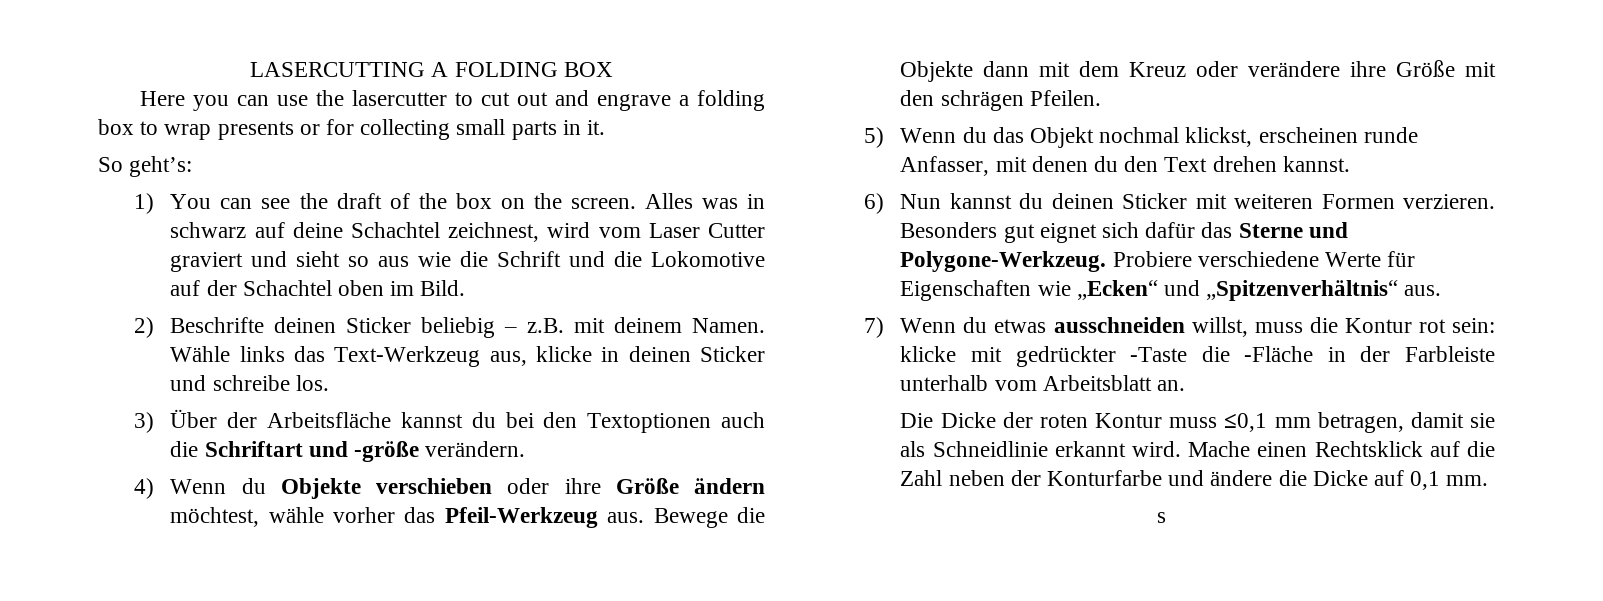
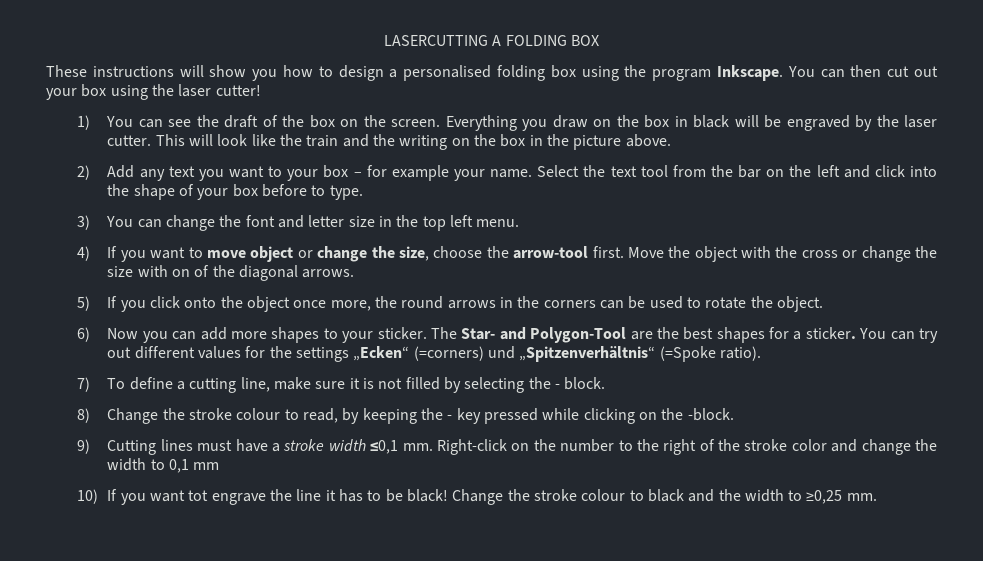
- Here you can use the lasercutter to cut out and engrave a folding box to wrap presents or for collecting small parts in it.
- So geht’s:
+ These instructions will show you how to design a personalised folding box using the program Inkscape. You can then cut out your box using the laser cutter!
- Alles was in schwarz auf deine Schachtel zeichnest, wird vom Laser Cutter graviert und sieht so aus wie die Schrift und die Lokomotive auf der Schachtel oben im Bild.
- 2) Beschrifte deinen Sticker beliebig – z.B. mit deinem Namen. Wähle links das Text-Werkzeug aus, klicke in deinen Sticker und schreibe los.
- 3) Über der Arbeitsfläche kannst du bei den Textoptionen auch die Schriftart und -größe verändern.
- 4) Wenn du Objekte verschieben oder ihre Größe ändern möchtest, wähle vorher das Pfeil-Werkzeug aus. Bewege die Objekte dann mit dem Kreuz oder verändere ihre Größe mit den schrägen Pfeilen.
- 5) Wenn du das Objekt nochmal klickst, erscheinen runde Anfasser, mit denen du den Text drehen kannst.
- 6) Nun kannst du deinen Sticker mit weiteren Formen verzieren. Besonders gut eignet sich dafür das Sterne und Polygone-Werkzeug. Probiere verschiedene Werte für Eigenschaften wie „Ecken“ und „Spitzenverhältnis“ aus.
- 7) Wenn du etwas ausschneiden willst, muss die Kontur rot sein: klicke mit gedrückter -Taste die -Fläche in der Farbleiste unterhalb vom Arbeitsblatt an.
- Die Dicke der roten Kontur muss ≤0,1 mm betragen, damit sie als Schneidlinie erkannt wird. Mache einen Rechtsklick auf die Zahl neben der Konturfarbe und ändere die Dicke auf 0,1 mm.
- s
+ Everything you draw on the box in black will be engraved by the laser cutter. This will look like the train and the writing on the box in the picture above.
+ 2) Add any text you want to your box – for example your name. Select the text tool from the bar on the left and click into the shape of your box before to type.
+ 3) You can change the font and letter size in the top left menu.
+ 4) If you want to move object or change the size, choose the arrow-tool first. Move the object with the cross or change the size with on of the diagonal arrows.
+ 5) If you click onto the object once more, the round arrows in the corners can be used to rotate the object.
+ 6) Now you can add more shapes to your sticker. The Star- and Polygon-Tool are the best shapes for a sticker. You can try out different values for the settings „Ecken“ (=corners) und „Spitzenverhältnis“ (=Spoke ratio).
+ 7) To define a cutting line, make sure it is not filled by selecting the - block.
+ 8) Change the stroke colour to read, by keeping the - key pressed while clicking on the -block.
+ 9) Cutting lines must have a stroke width ≤0,1 mm. Right-click on the number to the right of the stroke color and change the width to 0,1 mm
+ 10) If you want tot engrave the line it has to be black! Change the stroke colour to black and the width to ≥0,25 mm.

